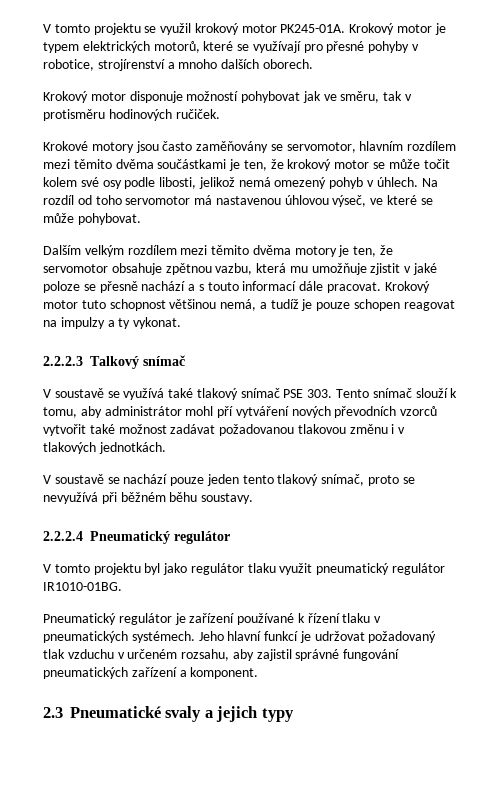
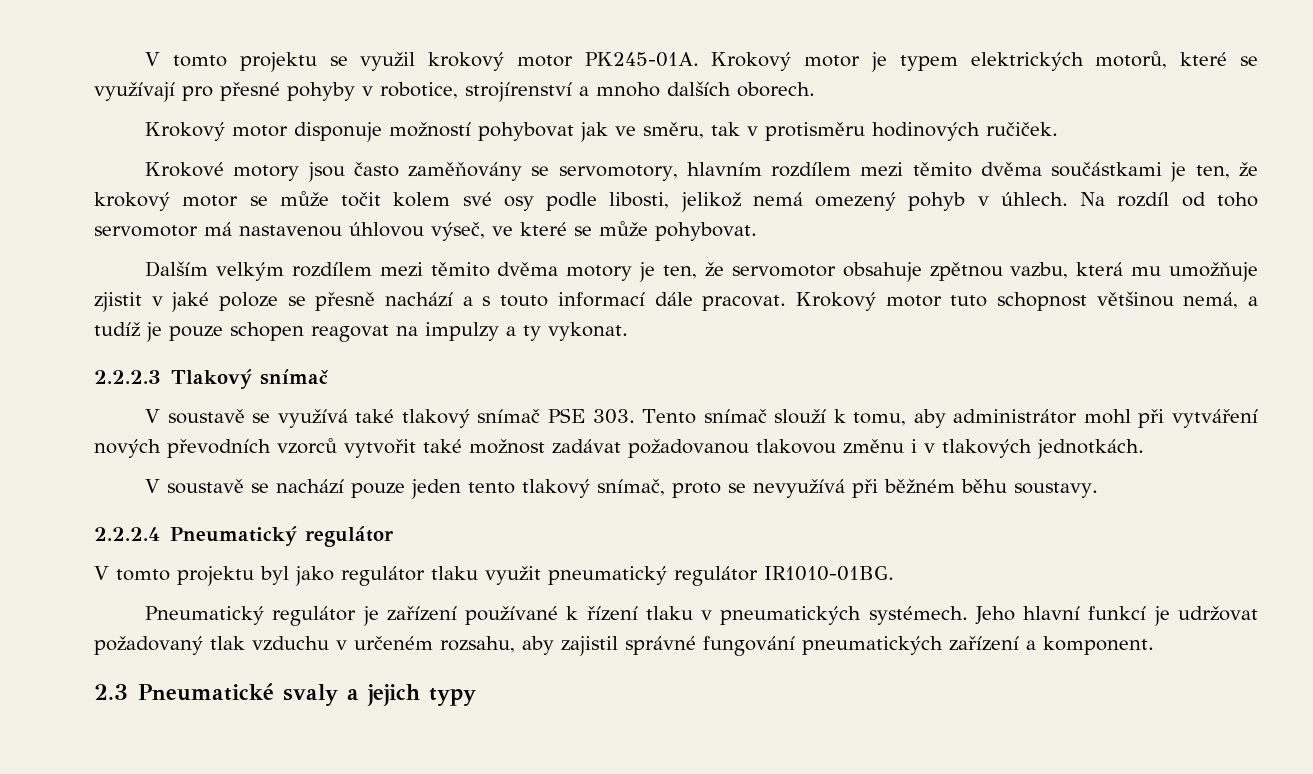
- Krokové motory jsou často zaměňovány se servomotor, hlavním rozdílem mezi těmito dvěma součástkami je ten, že krokový motor se může točit kolem své osy podle libosti, jelikož nemá omezený pohyb v úhlech.
+ Krokové motory jsou často zaměňovány se servomotory, hlavním rozdílem mezi těmito dvěma součástkami je ten, že krokový motor se může točit kolem své osy podle libosti, jelikož nemá omezený pohyb v úhlech.
- 2.2.2.3 Talkový snímač
+ 2.2.2.3 Tlakový snímač
- V soustavě se využívá také tlakový snímač PSE 303. Tento snímač slouží k tomu, aby administrátor mohl pří vytváření nových převodních vzorců vytvořit také možnost zadávat požadovanou tlakovou změnu i v tlakových jednotkách.
+ V soustavě se využívá také tlakový snímač PSE 303. Tento snímač slouží k tomu, aby administrátor mohl při vytváření nových převodních vzorců vytvořit také možnost zadávat požadovanou tlakovou změnu i v tlakových jednotkách.

